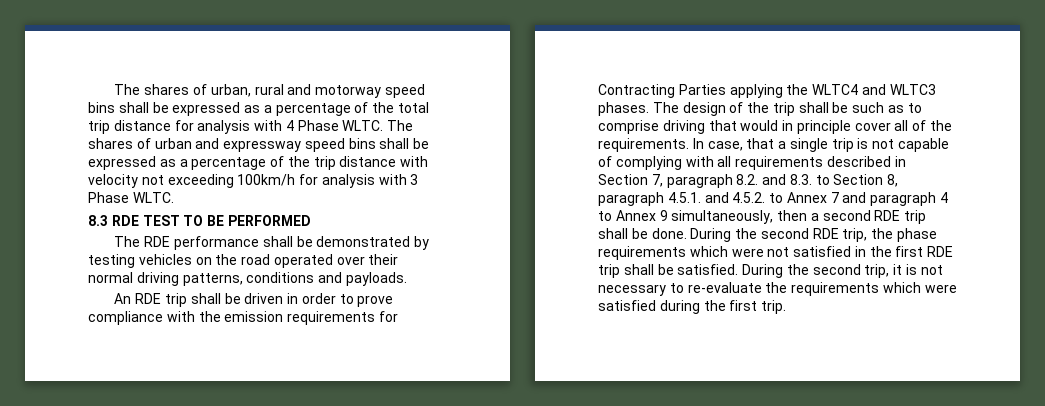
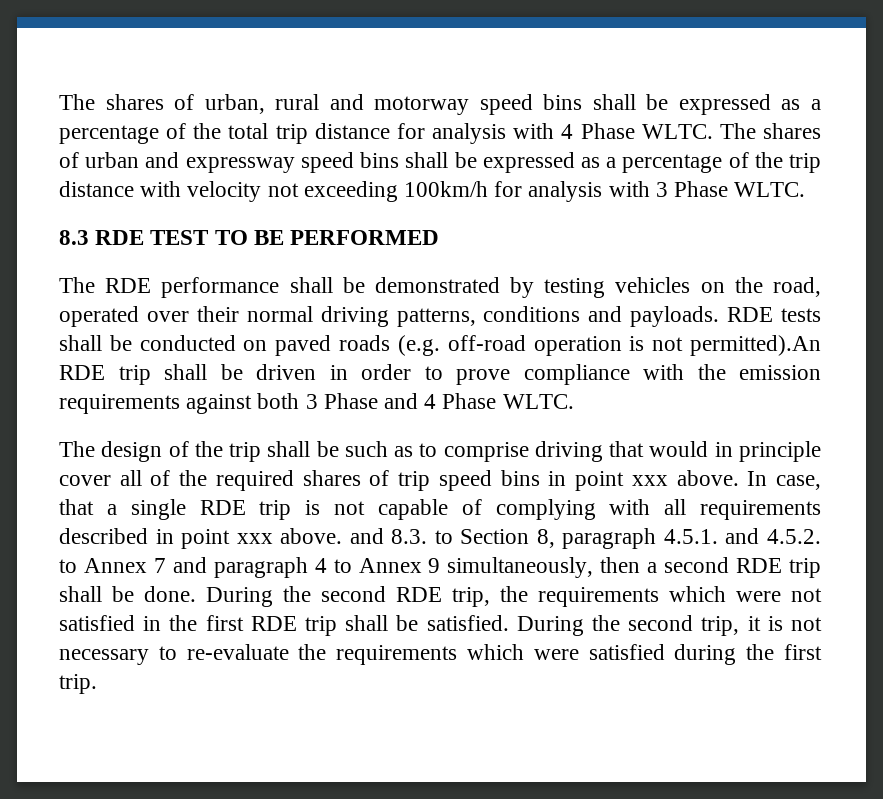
- The RDE performance shall be demonstrated by testing vehicles on the road operated over their normal driving patterns, conditions and payloads.
- An RDE trip shall be driven in order to prove compliance with the emission requirements for Contracting Parties applying the WLTC4 and WLTC3 phases. The design of the trip shall be such as to comprise driving that would in principle cover all of the requirements.
+ The RDE performance shall be demonstrated by testing vehicles on the road, operated over their normal driving patterns, conditions and payloads. RDE tests shall be conducted on paved roads (e.g. off-road operation is not permitted).An RDE trip shall be driven in order to prove compliance with the emission requirements against both 3 Phase and 4 Phase WLTC.
+ The design of the trip shall be such as to comprise driving that would in principle cover all of the required shares of trip speed bins in point xxx above.
- In case, that a single trip is not capable of complying with all requirements described in Section 7, paragraph 8.2. and 8.3. to Section 8, paragraph 4.5.1. and 4.5.2. to Annex 7 and paragraph 4 to Annex 9 simultaneously, then a second RDE trip shall be done.
+ In case, that a single RDE trip is not capable of complying with all requirements described in point xxx above. and 8.3. to Section 8, paragraph 4.5.1. and 4.5.2. to Annex 7 and paragraph 4 to Annex 9 simultaneously, then a second RDE trip shall be done.
- During the second RDE trip, the phase requirements which were not satisfied in the first RDE trip shall be satisfied.
+ During the second RDE trip, the requirements which were not satisfied in the first RDE trip shall be satisfied.

